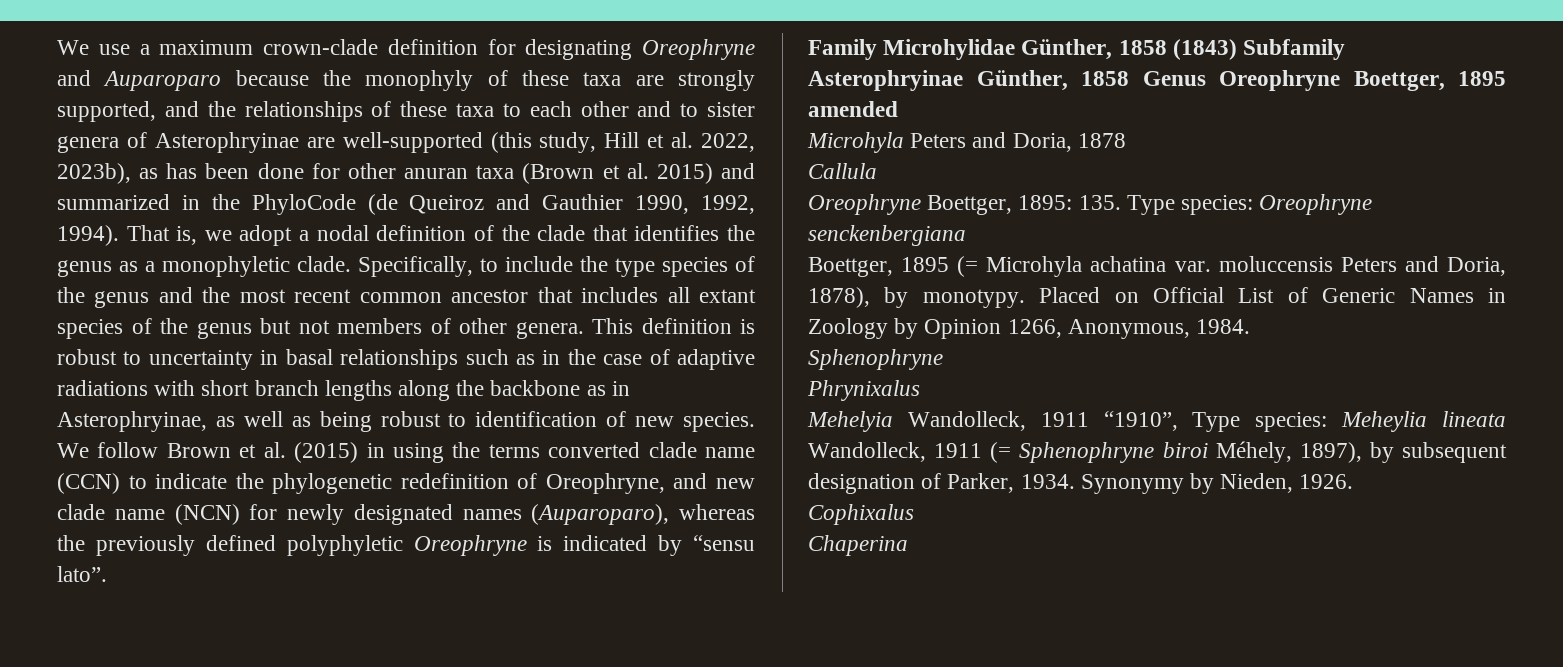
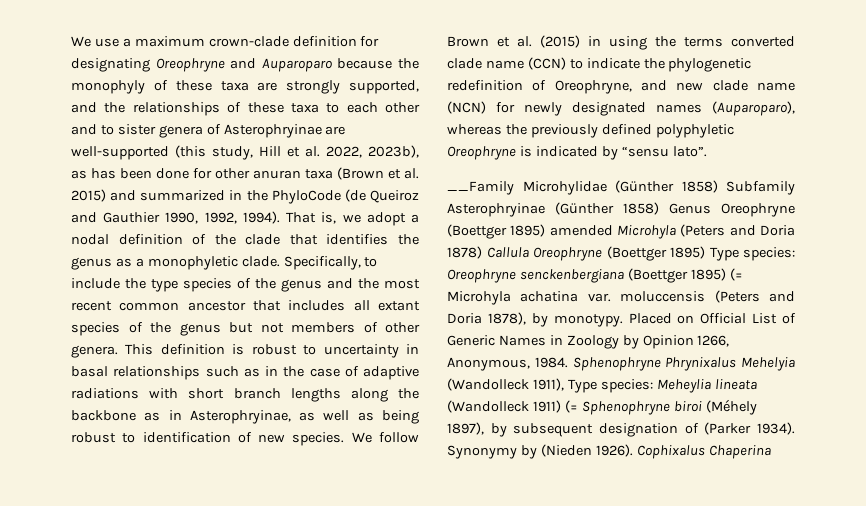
- Family Microhylidae Günther, 1858 (1843) Subfamily Asterophryinae Günther, 1858 Genus Oreophryne Boettger, 1895 amended
- Microhyla Peters and Doria, 1878
- Callula
- Oreophryne Boettger, 1895: 135. Type species: Oreophryne senckenbergiana
- Boettger, 1895 (= Microhyla achatina var. moluccensis Peters and Doria, 1878), by monotypy.
+ __Family Microhylidae (Günther 1858) Subfamily Asterophryinae (Günther 1858) Genus Oreophryne (Boettger 1895) amended Microhyla (Peters and Doria 1878) Callula Oreophryne (Boettger 1895) Type species: Oreophryne senckenbergiana (Boettger 1895) (= Microhyla achatina var. moluccensis (Peters and Doria 1878), by monotypy.
- Placed on Official List of Generic Names in Zoology by Opinion 1266, Anonymous, 1984.
- Sphenophryne
- Phrynixalus
- Mehelyia Wandolleck, 1911 “1910”, Type species: Meheylia lineata Wandolleck, 1911 (= Sphenophryne biroi Méhely, 1897), by subsequent designation of Parker, 1934. Synonymy by Nieden, 1926.
- Cophixalus
- Chaperina
+ Placed on Official List of Generic Names in Zoology by Opinion 1266, Anonymous, 1984. Sphenophryne Phrynixalus Mehelyia (Wandolleck 1911), Type species: Meheylia lineata (Wandolleck 1911) (= Sphenophryne biroi (Méhely 1897), by subsequent designation of (Parker 1934). Synonymy by (Nieden 1926). Cophixalus Chaperina

